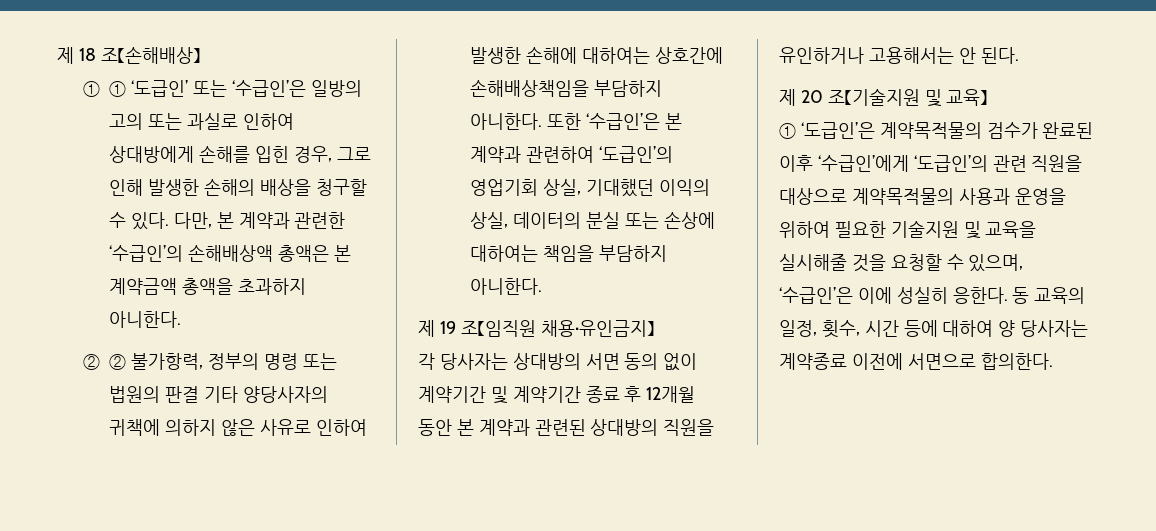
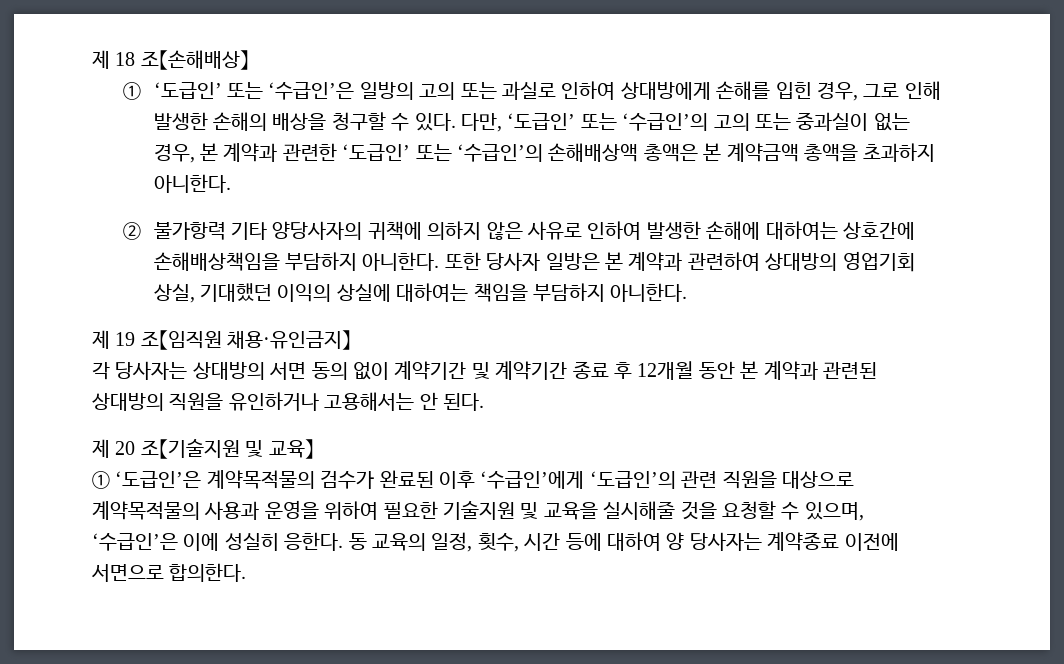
- ① ① ‘도급인’ 또는 ‘수급인’은 일방의 고의 또는 과실로 인하여 상대방에게 손해를 입힌 경우, 그로 인해 발생한 손해의 배상을 청구할 수 있다.
+ ① ‘도급인’ 또는 ‘수급인’은 일방의 고의 또는 과실로 인하여 상대방에게 손해를 입힌 경우, 그로 인해 발생한 손해의 배상을 청구할 수 있다.
- 다만, 본 계약과 관련한 ‘수급인’의 손해배상액 총액은 본 계약금액 총액을 초과하지 아니한다.
+ 다만, ‘도급인’ 또는 ‘수급인’의 고의 또는 중과실이 없는 경우, 본 계약과 관련한 ‘도급인’ 또는 ‘수급인’의 손해배상액 총액은 본 계약금액 총액을 초과하지 아니한다.
- ② ② 불가항력, 정부의 명령 또는 법원의 판결 기타 양당사자의 귀책에 의하지 않은 사유로 인하여 발생한 손해에 대하여는 상호간에 손해배상책임을 부담하지 아니한다.
+ ② 불가항력 기타 양당사자의 귀책에 의하지 않은 사유로 인하여 발생한 손해에 대하여는 상호간에 손해배상책임을 부담하지 아니한다.
- 또한 ‘수급인’은 본 계약과 관련하여 ‘도급인’의 영업기회 상실, 기대했던 이익의 상실, 데이터의 분실 또는 손상에 대하여는 책임을 부담하지 아니한다.
+ 또한 당사자 일방은 본 계약과 관련하여 상대방의 영업기회 상실, 기대했던 이익의 상실에 대하여는 책임을 부담하지 아니한다.

